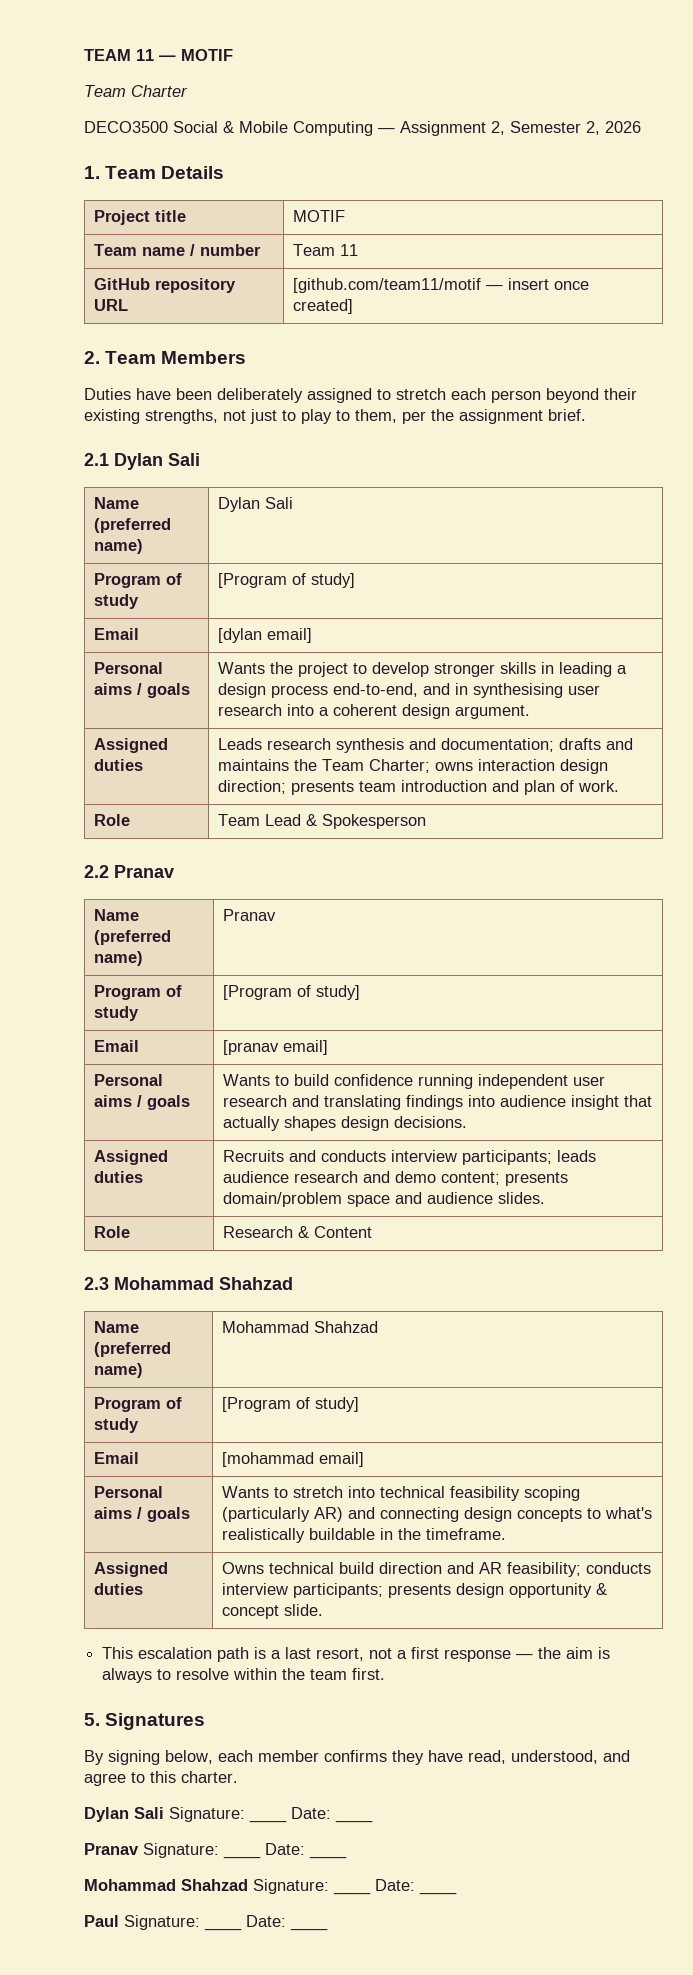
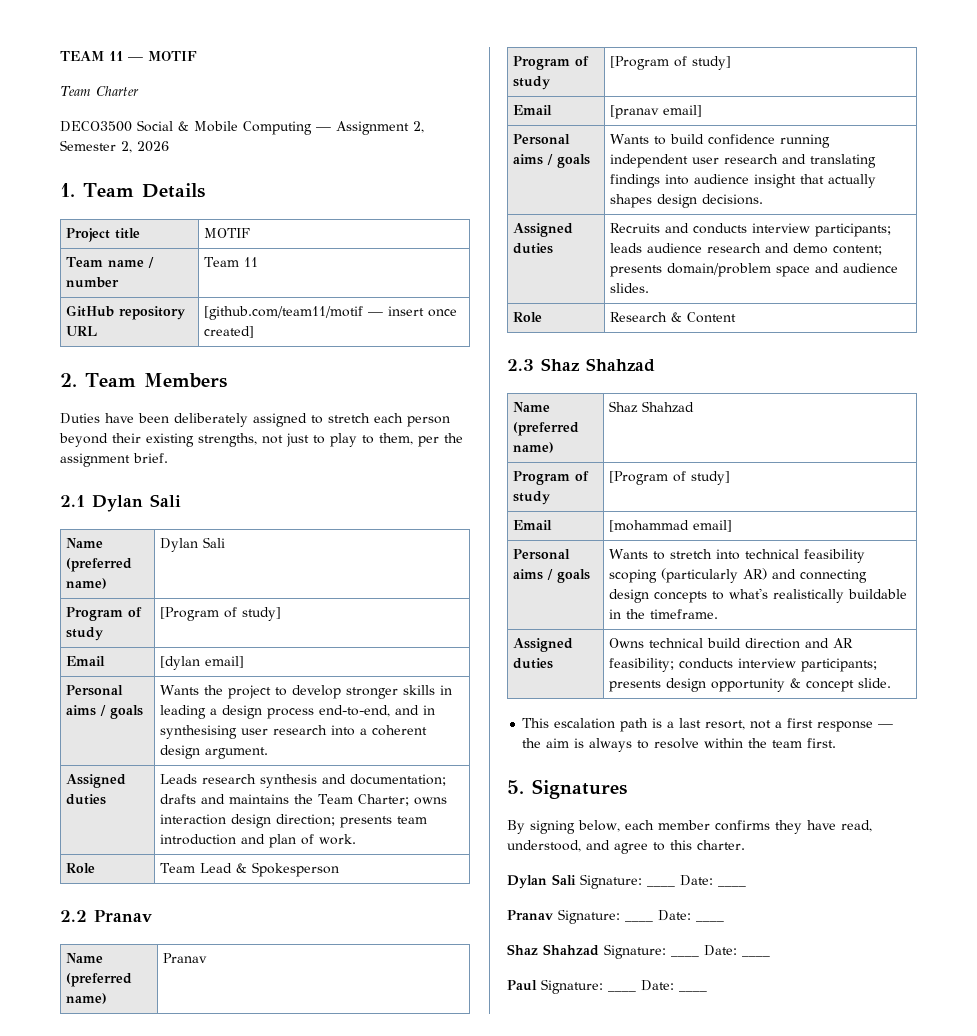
- 2.3 Mohammad Shahzad
+ 2.3 Shaz Shahzad
- Name (preferred name) | Mohammad Shahzad
+ Name (preferred name) | Shaz Shahzad
- Mohammad Shahzad Signature: ____ Date: ____
+ Shaz Shahzad Signature: ____ Date: ____

